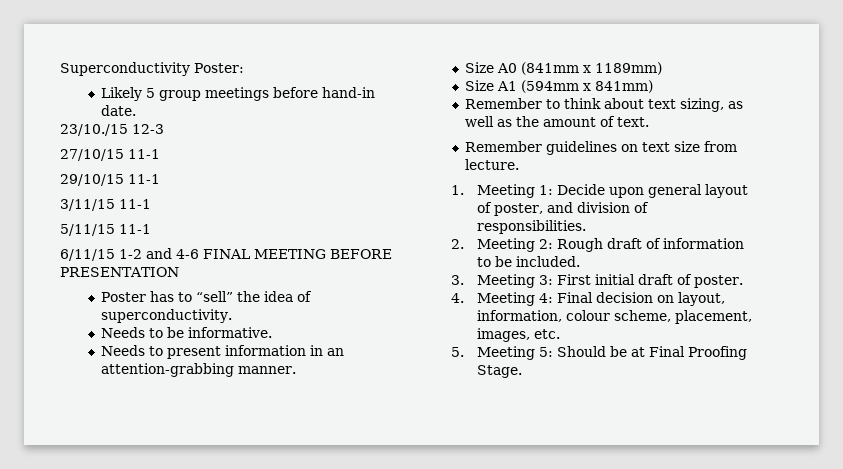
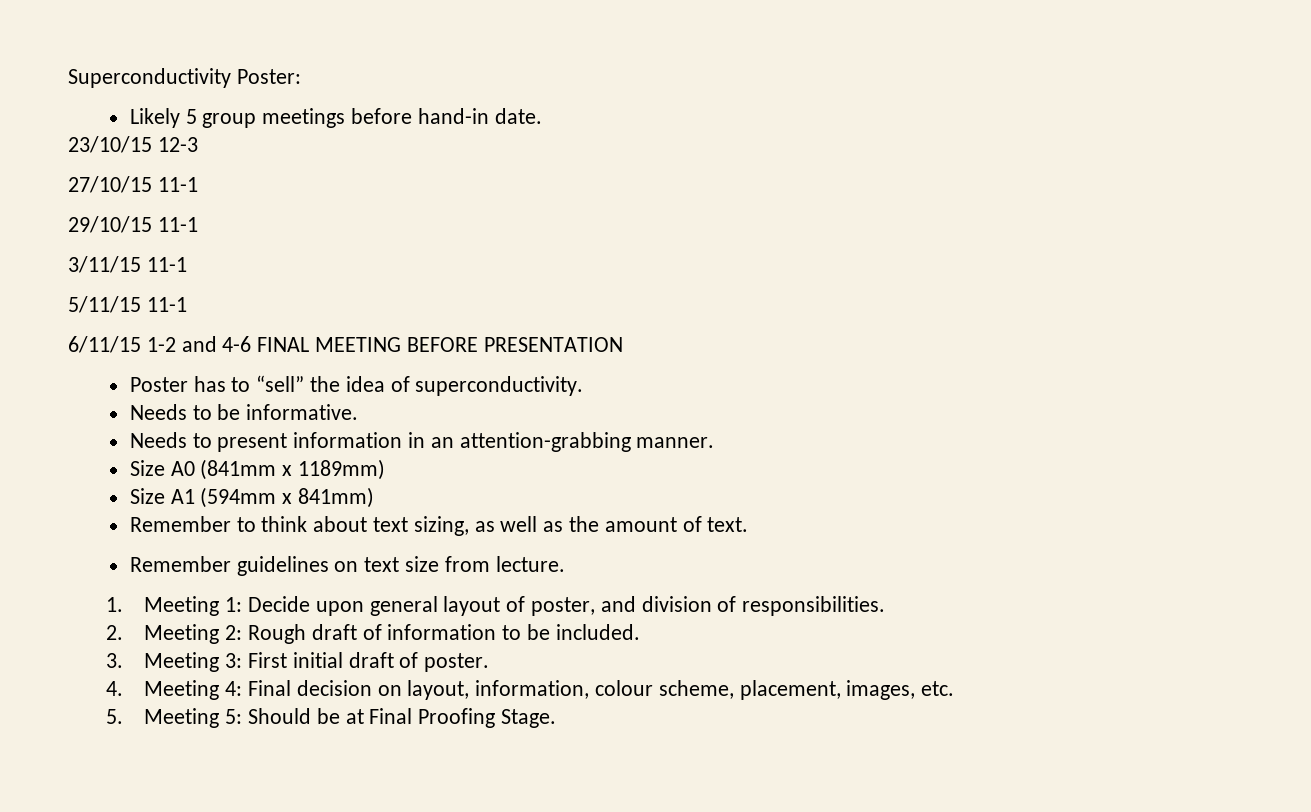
- 23/10./15 12-3
+ 23/10/15 12-3

